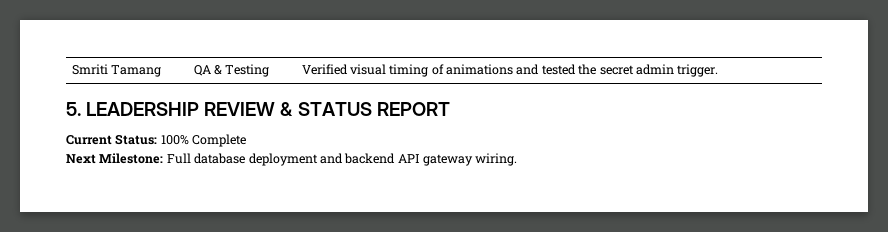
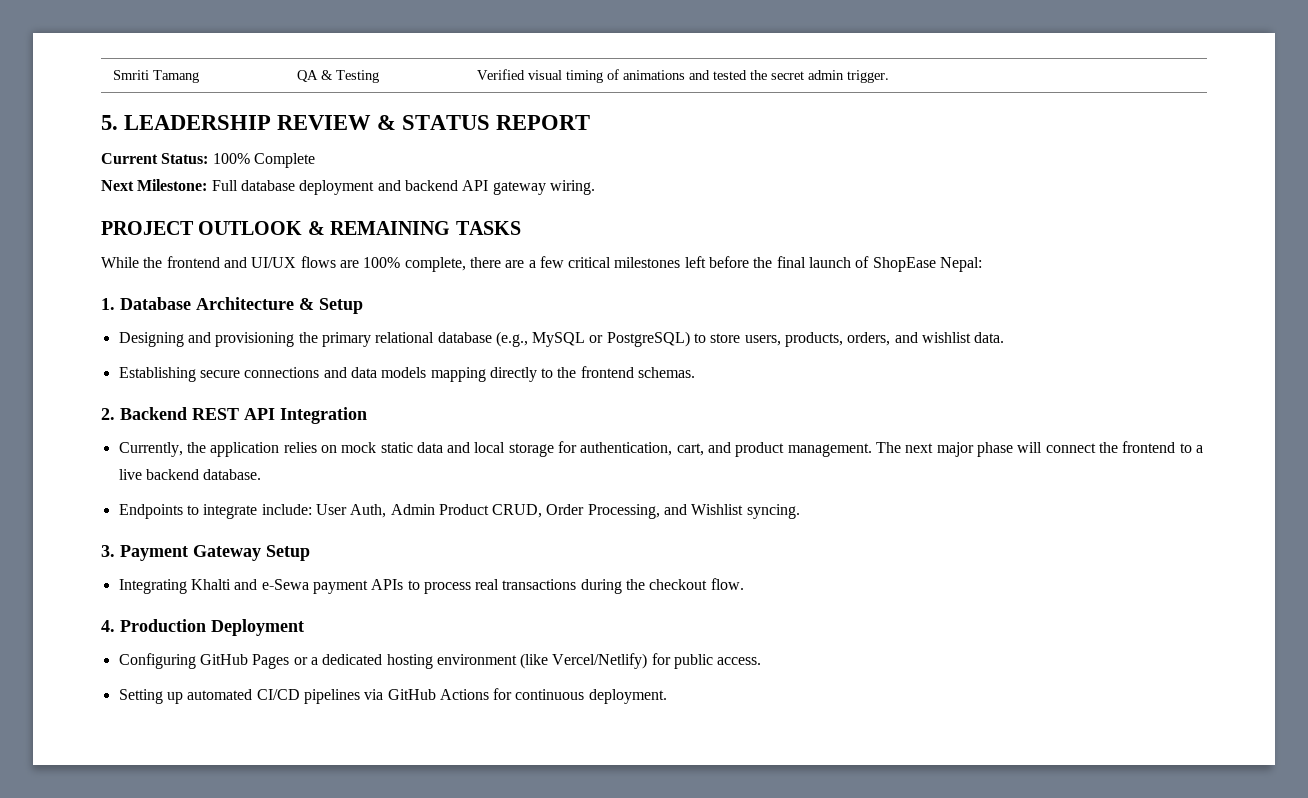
+ PROJECT OUTLOOK & REMAINING TASKS
+ While the frontend and UI/UX flows are 100% complete, there are a few critical milestones left before the final launch of ShopEase Nepal:
+ 1. Database Architecture & Setup
+ Designing and provisioning the primary relational database (e.g., MySQL or PostgreSQL) to store users, products, orders, and wishlist data.
+ Establishing secure connections and data models mapping directly to the frontend schemas.
+ 2. Backend REST API Integration
+ Currently, the application relies on mock static data and local storage for authentication, cart, and product management. The next major phase will connect the frontend to a live backend database.
+ Endpoints to integrate include: User Auth, Admin Product CRUD, Order Processing, and Wishlist syncing.
+ 3. Payment Gateway Setup
+ Integrating Khalti and e-Sewa payment APIs to process real transactions during the checkout flow.
+ 4. Production Deployment
+ Configuring GitHub Pages or a dedicated hosting environment (like Vercel/Netlify) for public access.
+ Setting up automated CI/CD pipelines via GitHub Actions for continuous deployment.

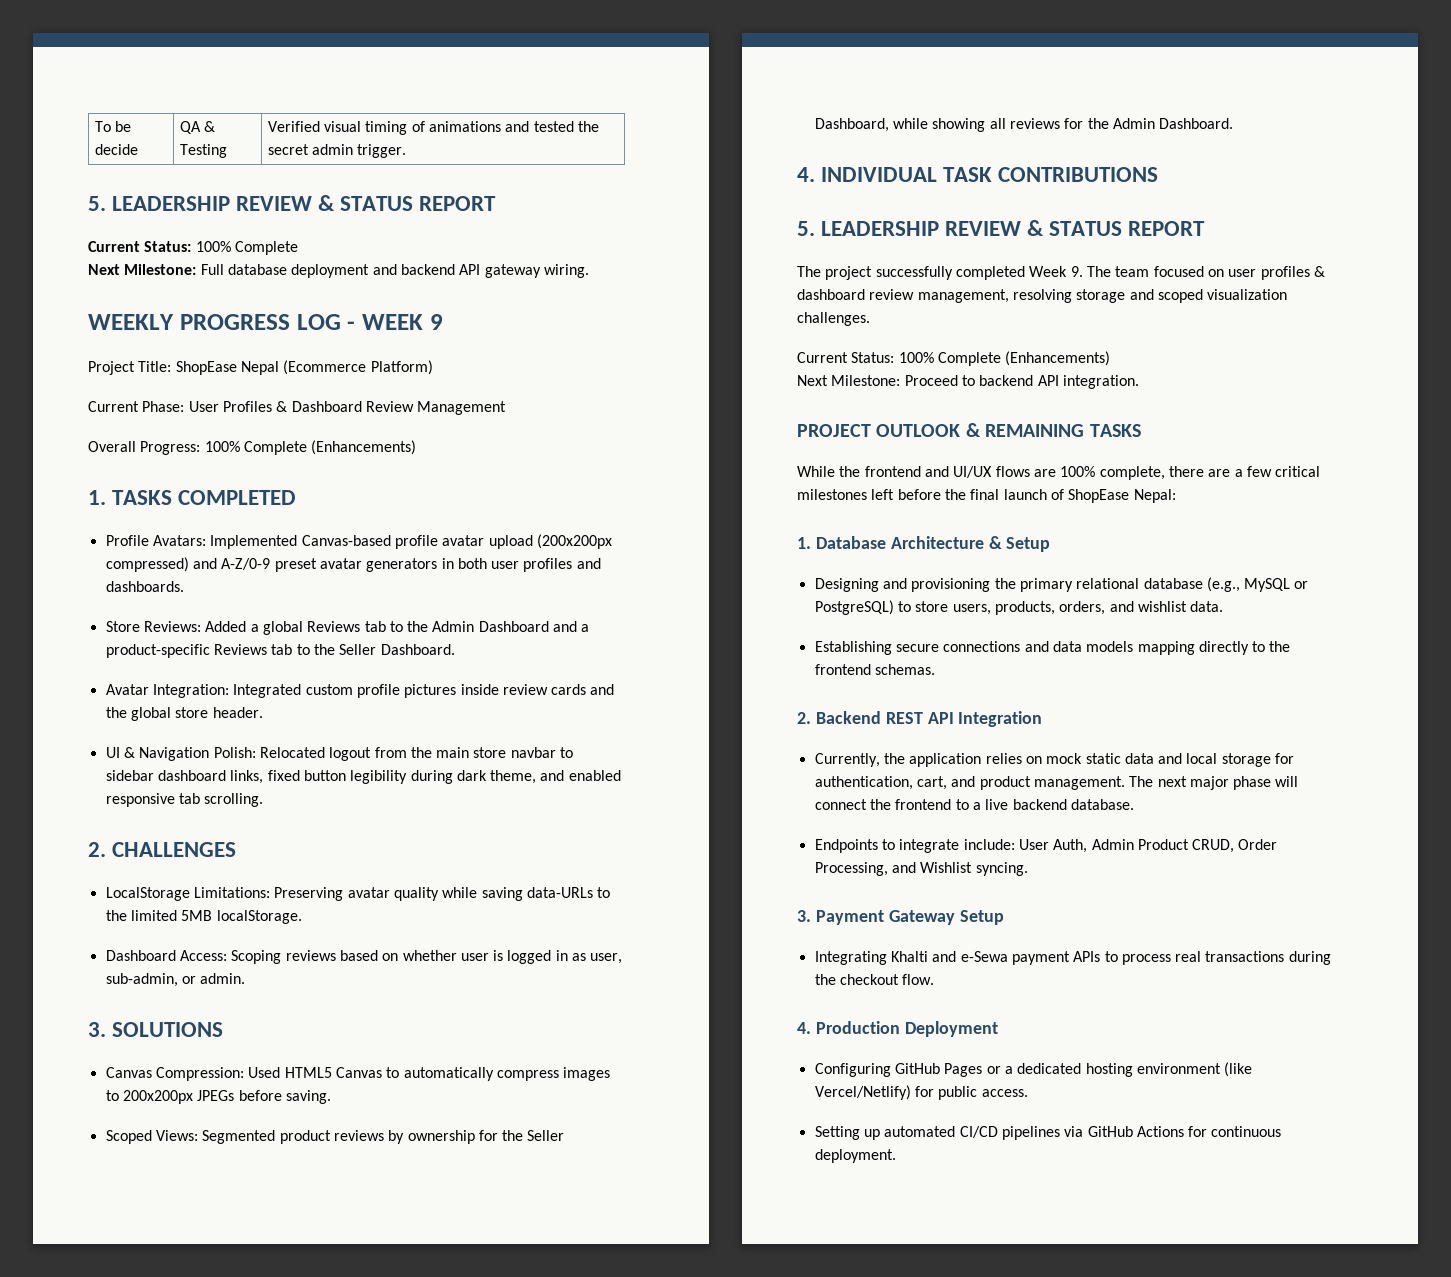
- Smriti Tamang | QA & Testing | Verified visual timing of animations and tested the secret admin trigger.
+ To be decide | QA & Testing | Verified visual timing of animations and tested the secret admin trigger.
+ WEEKLY PROGRESS LOG - WEEK 9
+ Project Title: ShopEase Nepal (Ecommerce Platform)
+ Current Phase: User Profiles & Dashboard Review Management
+ Overall Progress: 100% Complete (Enhancements)
+ 1. TASKS COMPLETED
+ Profile Avatars: Implemented Canvas-based profile avatar upload (200x200px compressed) and A-Z/0-9 preset avatar generators in both user profiles and dashboards.
+ Store Reviews: Added a global Reviews tab to the Admin Dashboard and a product-specific Reviews tab to the Seller Dashboard.
+ Avatar Integration: Integrated custom profile pictures inside review cards and the global store header.
+ UI & Navigation Polish: Relocated logout from the main store navbar to sidebar dashboard links, fixed button legibility during dark theme, and enabled responsive tab scrolling.
+ 2. CHALLENGES
+ LocalStorage Limitations: Preserving avatar quality while saving data-URLs to the limited 5MB localStorage.
+ Dashboard Access: Scoping reviews based on whether user is logged in as user, sub-admin, or admin.
+ 3. SOLUTIONS
+ Canvas Compression: Used HTML5 Canvas to automatically compress images to 200x200px JPEGs before saving.
+ Scoped Views: Segmented product reviews by ownership for the Seller Dashboard, while showing all reviews for the Admin Dashboard.
+ 4. INDIVIDUAL TASK CONTRIBUTIONS
+ 5. LEADERSHIP REVIEW & STATUS REPORT
+ The project successfully completed Week 9. The team focused on user profiles & dashboard review management, resolving storage and scoped visualization challenges.
+ Current Status: 100% Complete (Enhancements)
+ Next Milestone: Proceed to backend API integration.

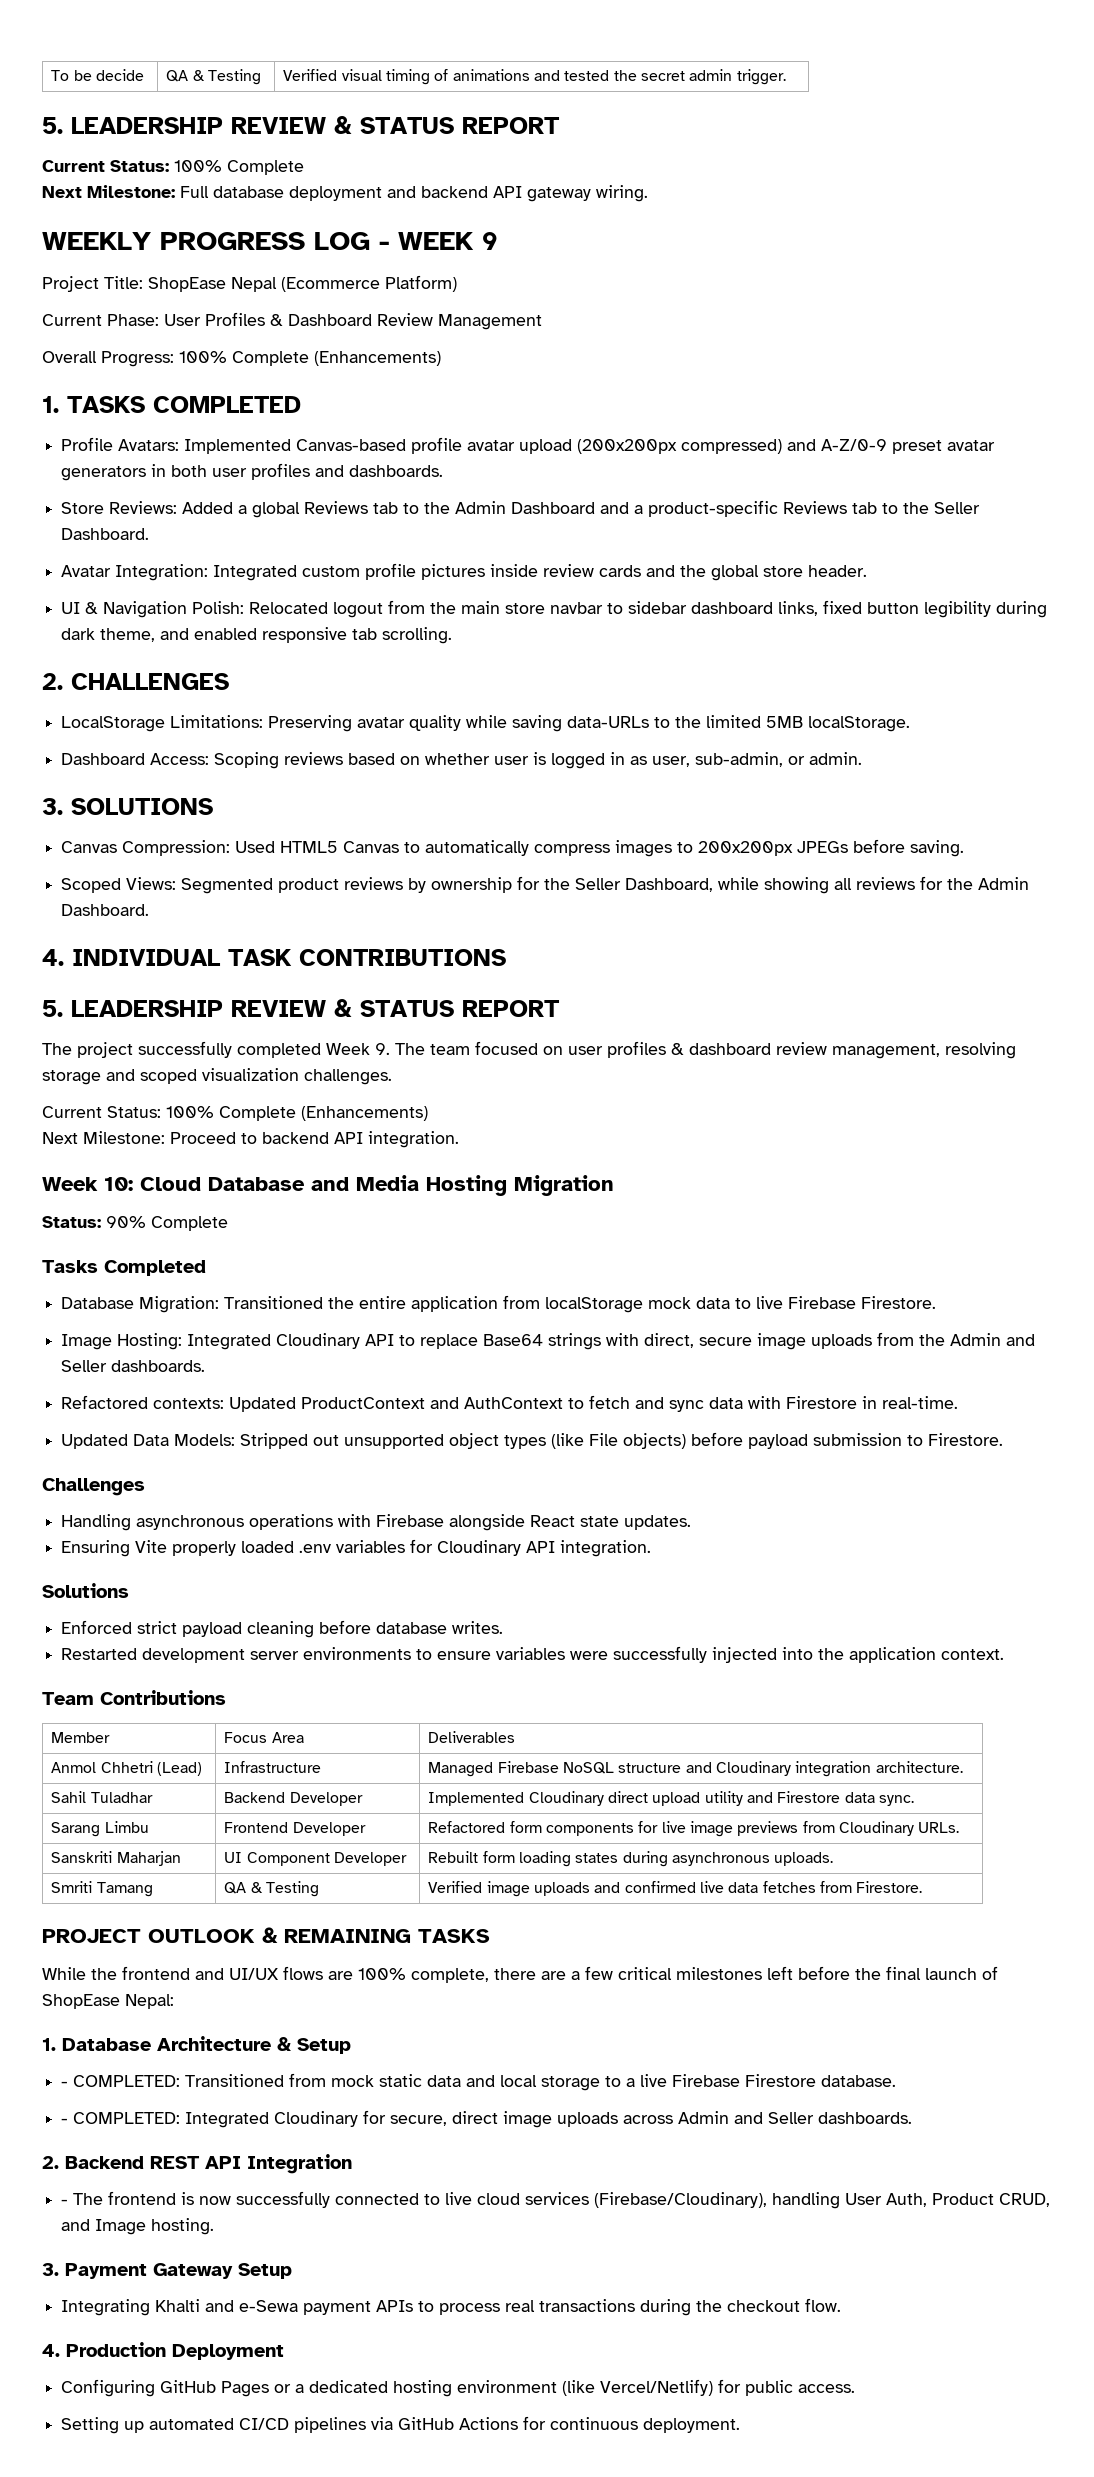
+ Week 10: Cloud Database and Media Hosting Migration
+ Status: 90% Complete
+ Tasks Completed
+ Database Migration: Transitioned the entire application from localStorage mock data to live Firebase Firestore.
+ Image Hosting: Integrated Cloudinary API to replace Base64 strings with direct, secure image uploads from the Admin and Seller dashboards.
+ Refactored contexts: Updated ProductContext and AuthContext to fetch and sync data with Firestore in real-time.
+ Updated Data Models: Stripped out unsupported object types (like File objects) before payload submission to Firestore.
+ Challenges
+ Handling asynchronous operations with Firebase alongside React state updates.
+ Ensuring Vite properly loaded .env variables for Cloudinary API integration.
+ Solutions
+ Enforced strict payload cleaning before database writes.
+ Restarted development server environments to ensure variables were successfully injected into the application context.
+ Team Contributions
+ Member | Focus Area | Deliverables
+ Anmol Chhetri (Lead) | Infrastructure | Managed Firebase NoSQL structure and Cloudinary integration architecture.
+ Sahil Tuladhar | Backend Developer | Implemented Cloudinary direct upload utility and Firestore data sync.
+ Sarang Limbu | Frontend Developer | Refactored form components for live image previews from Cloudinary URLs.
+ Sanskriti Maharjan | UI Component Developer | Rebuilt form loading states during asynchronous uploads.
+ Smriti Tamang | QA & Testing | Verified image uploads and confirmed live data fetches from Firestore.
- Designing and provisioning the primary relational database (e.g., MySQL or PostgreSQL) to store users, products, orders, and wishlist data.
- Establishing secure connections and data models mapping directly to the frontend schemas.
+ - COMPLETED: Transitioned from mock static data and local storage to a live Firebase Firestore database.
+ - COMPLETED: Integrated Cloudinary for secure, direct image uploads across Admin and Seller dashboards.
- Currently, the application relies on mock static data and local storage for authentication, cart, and product management. The next major phase will connect the frontend to a live backend database.
- Endpoints to integrate include: User Auth, Admin Product CRUD, Order Processing, and Wishlist syncing.
+ - The frontend is now successfully connected to live cloud services (Firebase/Cloudinary), handling User Auth, Product CRUD, and Image hosting.

